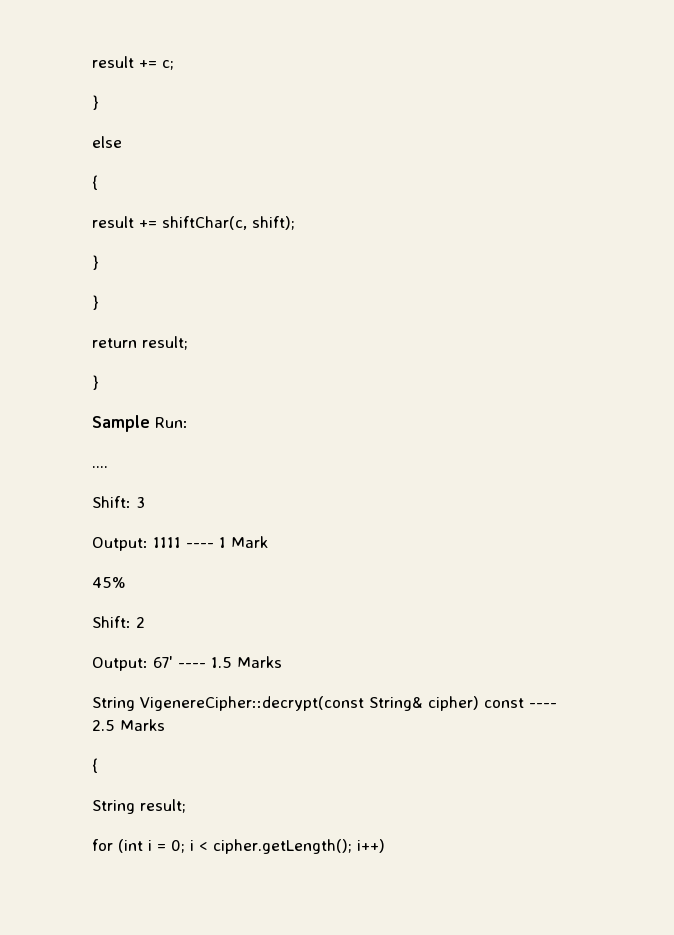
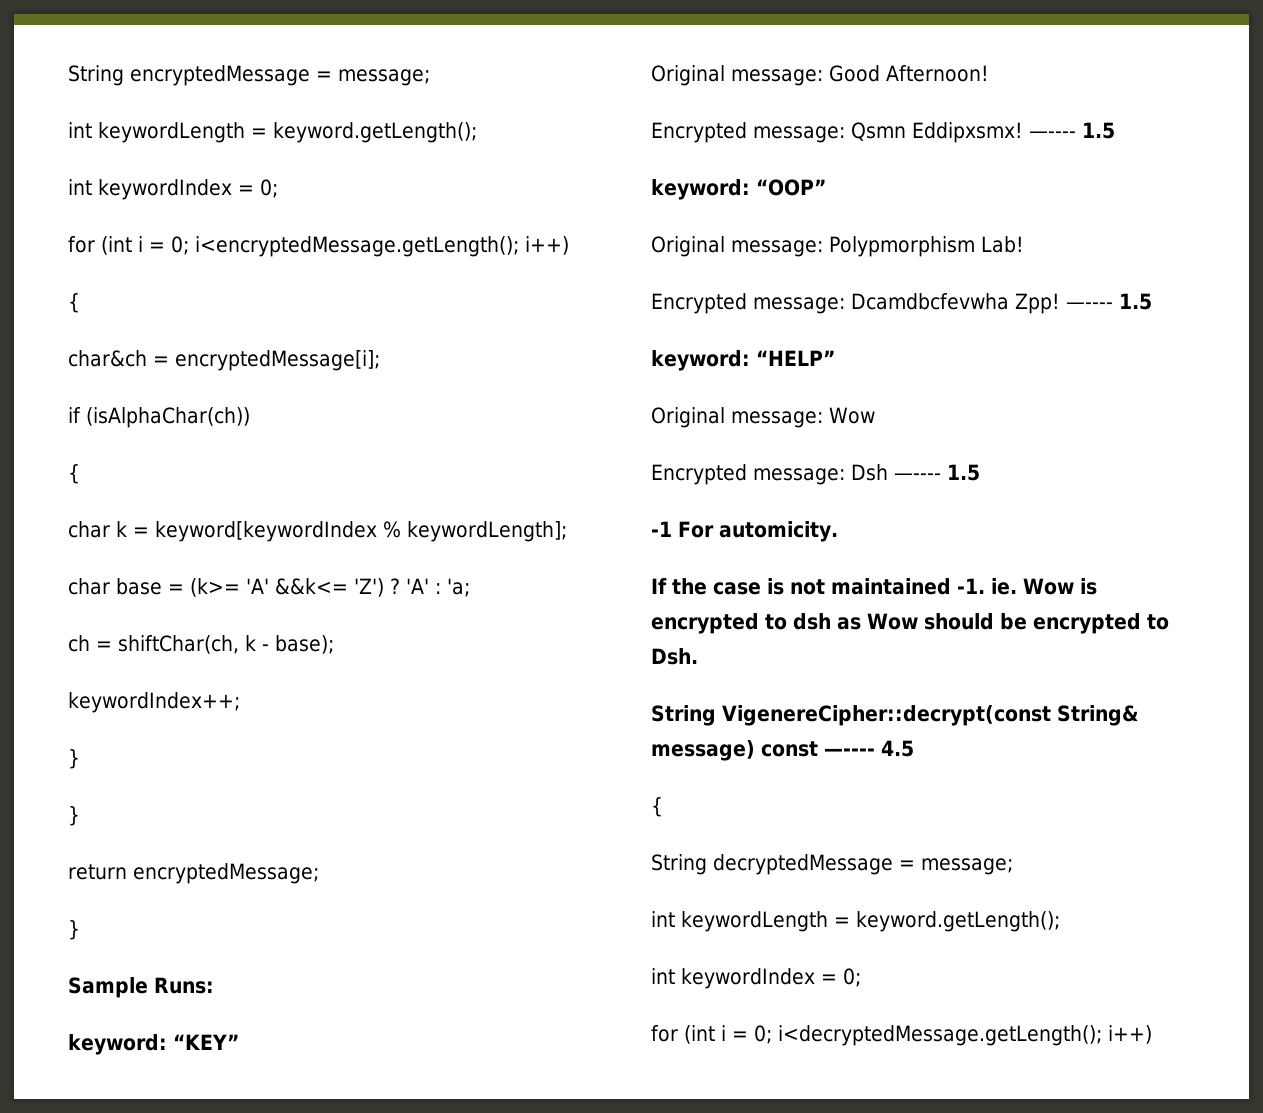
- result += c;
- }
- else
+ String encryptedMessage = message;
+ int keywordLength = keyword.getLength();
+ int keywordIndex = 0;
+ for (int i = 0; i<encryptedMessage.getLength(); i++)
  {
- result += shiftChar(c, shift);
+ char&ch = encryptedMessage[i];
+ if (isAlphaChar(ch))
+ {
+ char k = keyword[keywordIndex % keywordLength];
+ char base = (k>= 'A' &&k<= 'Z') ? 'A' : 'a;
+ ch = shiftChar(ch, k - base);
+ keywordIndex++;
- return result;
+ return encryptedMessage;
- Sample Run:
- ....
- Shift: 3
- Output: 1111 ---- 1 Mark
- 45%
- Shift: 2
- Output: 67' ---- 1.5 Marks
- String VigenereCipher::decrypt(const String& cipher) const ---- 2.5 Marks
+ Sample Runs:
+ keyword: “KEY”
+ Original message: Good Afternoon!
+ Encrypted message: Qsmn Eddipxsmx! —---- 1.5
+ keyword: “OOP”
+ Original message: Polypmorphism Lab!
+ Encrypted message: Dcamdbcfevwha Zpp! —---- 1.5
+ keyword: “HELP”
+ Original message: Wow
+ Encrypted message: Dsh —---- 1.5
+ -1 For automicity.
+ If the case is not maintained -1. ie. Wow is encrypted to dsh as Wow should be encrypted to Dsh.
+ String VigenereCipher::decrypt(const String& message) const —---- 4.5
  {
- String result;
- for (int i = 0; i < cipher.getLength(); i++)
+ String decryptedMessage = message;
+ int keywordLength = keyword.getLength();
+ int keywordIndex = 0;
+ for (int i = 0; i<decryptedMessage.getLength(); i++)

